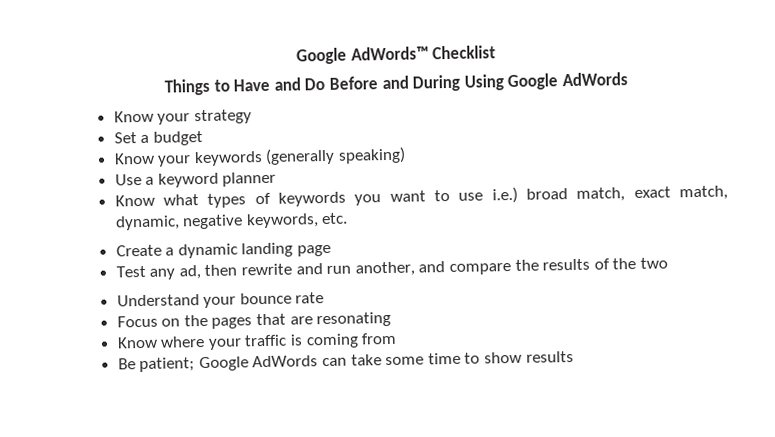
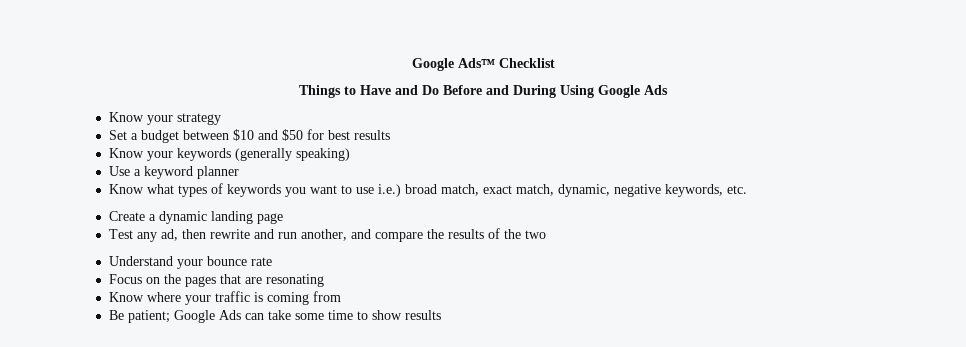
- Google AdWords™ Checklist
+ Google Ads™ Checklist
- Things to Have and Do Before and During Using Google AdWords
+ Things to Have and Do Before and During Using Google Ads
- Set a budget
+ Set a budget between $10 and $50 for best results
- Be patient; Google AdWords can take some time to show results
+ Be patient; Google Ads can take some time to show results

